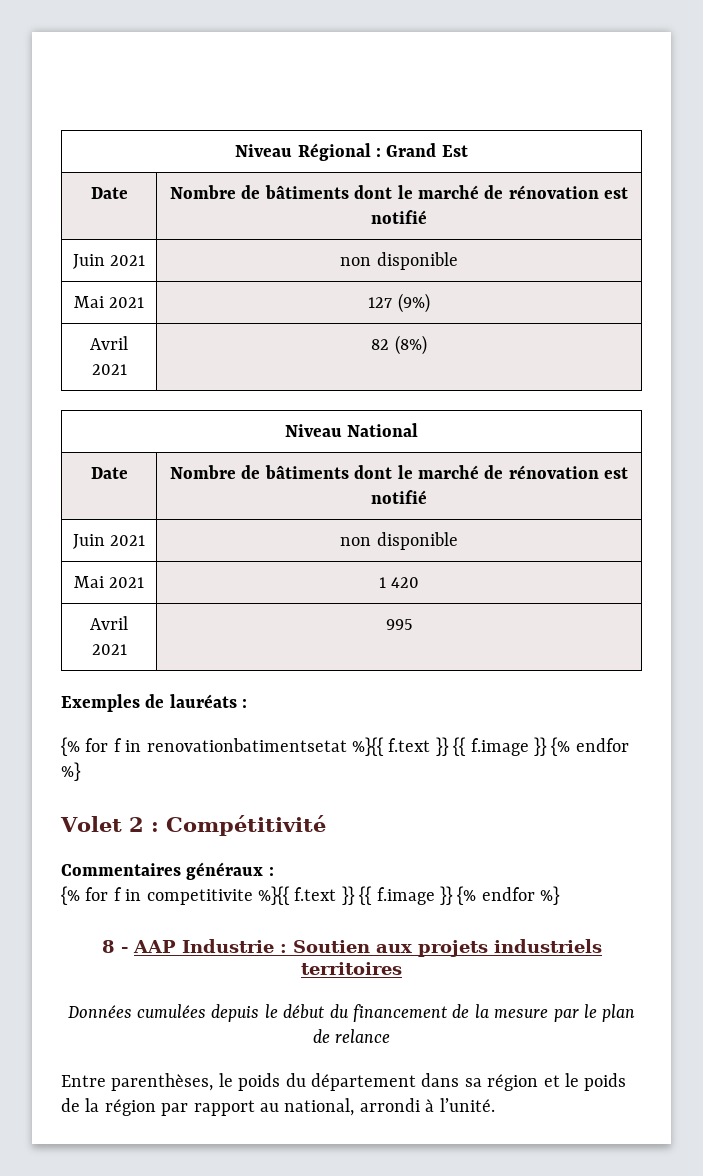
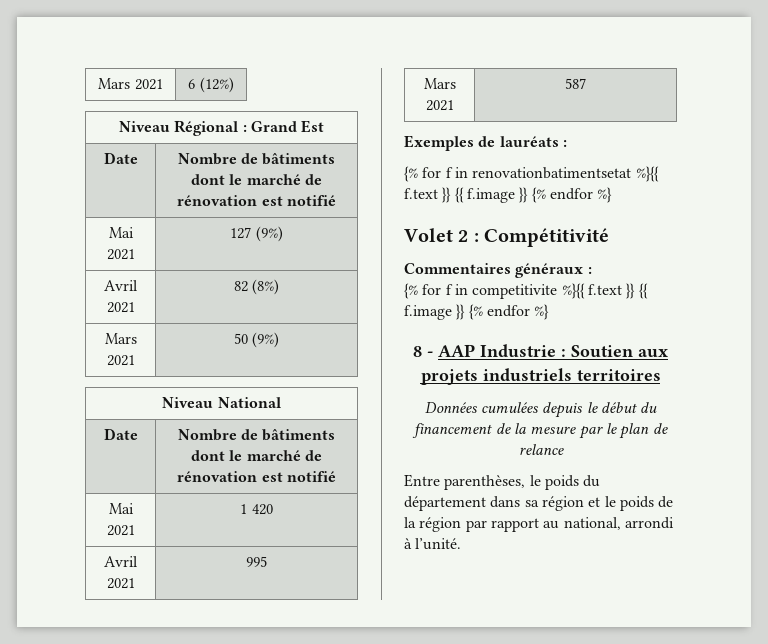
+ Mars 2021 | 6 (12%)
  Niveau Régional : Grand Est
  Date | Nombre de bâtiments dont le marché de rénovation est notifié
- Juin 2021 | non disponible
+ Mars 2021 | 50 (9%)
  Niveau National
  Date | Nombre de bâtiments dont le marché de rénovation est notifié
- Juin 2021 | non disponible
+ Mars 2021 | 587

